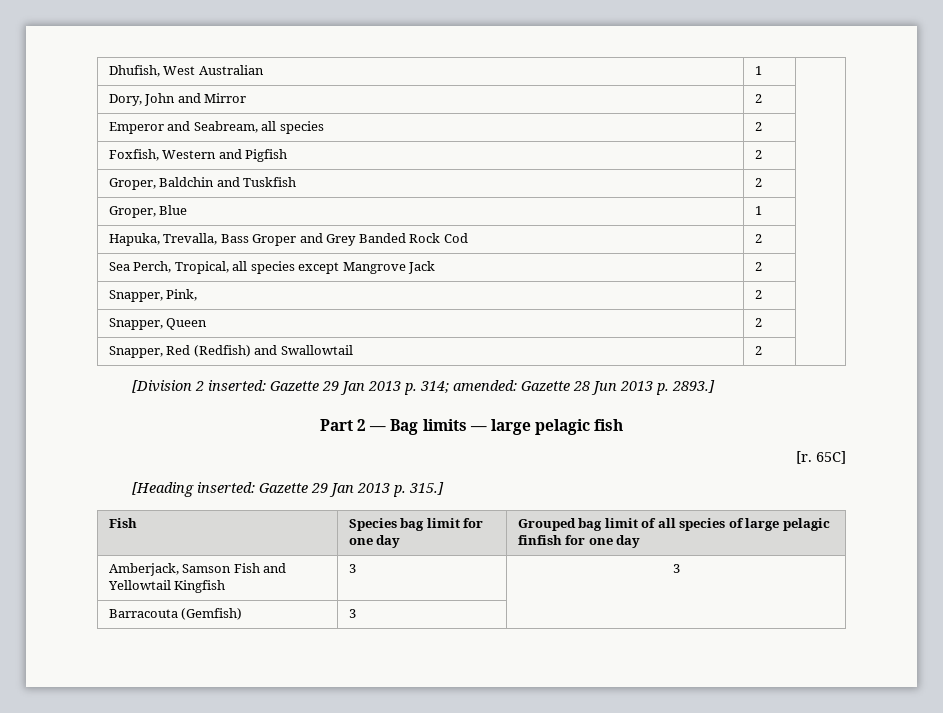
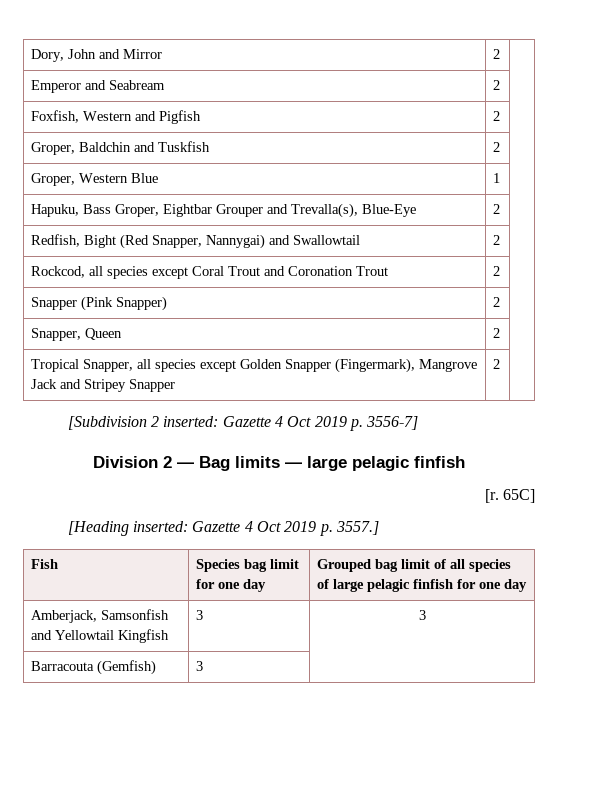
- Dhufish, West Australian | 1 |
- Emperor and Seabream, all species | 2 |
+ Emperor and Seabream | 2 |
- Groper, Blue | 1 |
+ Groper, Western Blue | 1 |
- Hapuka, Trevalla, Bass Groper and Grey Banded Rock Cod | 2 |
- Sea Perch, Tropical, all species except Mangrove Jack | 2 |
- Snapper, Pink, | 2 |
+ Hapuku, Bass Groper, Eightbar Grouper and Trevalla(s), Blue-Eye | 2 |
+ Redfish, Bight (Red Snapper, Nannygai) and Swallowtail | 2 |
+ Rockcod, all species except Coral Trout and Coronation Trout | 2 |
+ Snapper (Pink Snapper) | 2 |
  Snapper, Queen | 2 |
- Snapper, Red (Redfish) and Swallowtail | 2 |
- [Division 2 inserted: Gazette 29 Jan 2013 p. 314; amended: Gazette 28 Jun 2013 p. 2893.]
- Part 2 — Bag limits — large pelagic fish
+ Tropical Snapper, all species except Golden Snapper (Fingermark), Mangrove Jack and Stripey Snapper | 2 |
+ [Subdivision 2 inserted: Gazette 4 Oct 2019 p. 3556-7]
+ Division 2 — Bag limits — large pelagic finfish
- [Heading inserted: Gazette 29 Jan 2013 p. 315.]
+ [Heading inserted: Gazette 4 Oct 2019 p. 3557.]
- Amberjack, Samson Fish and Yellowtail Kingfish | 3 | 3
+ Amberjack, Samsonfish and Yellowtail Kingfish | 3 | 3

